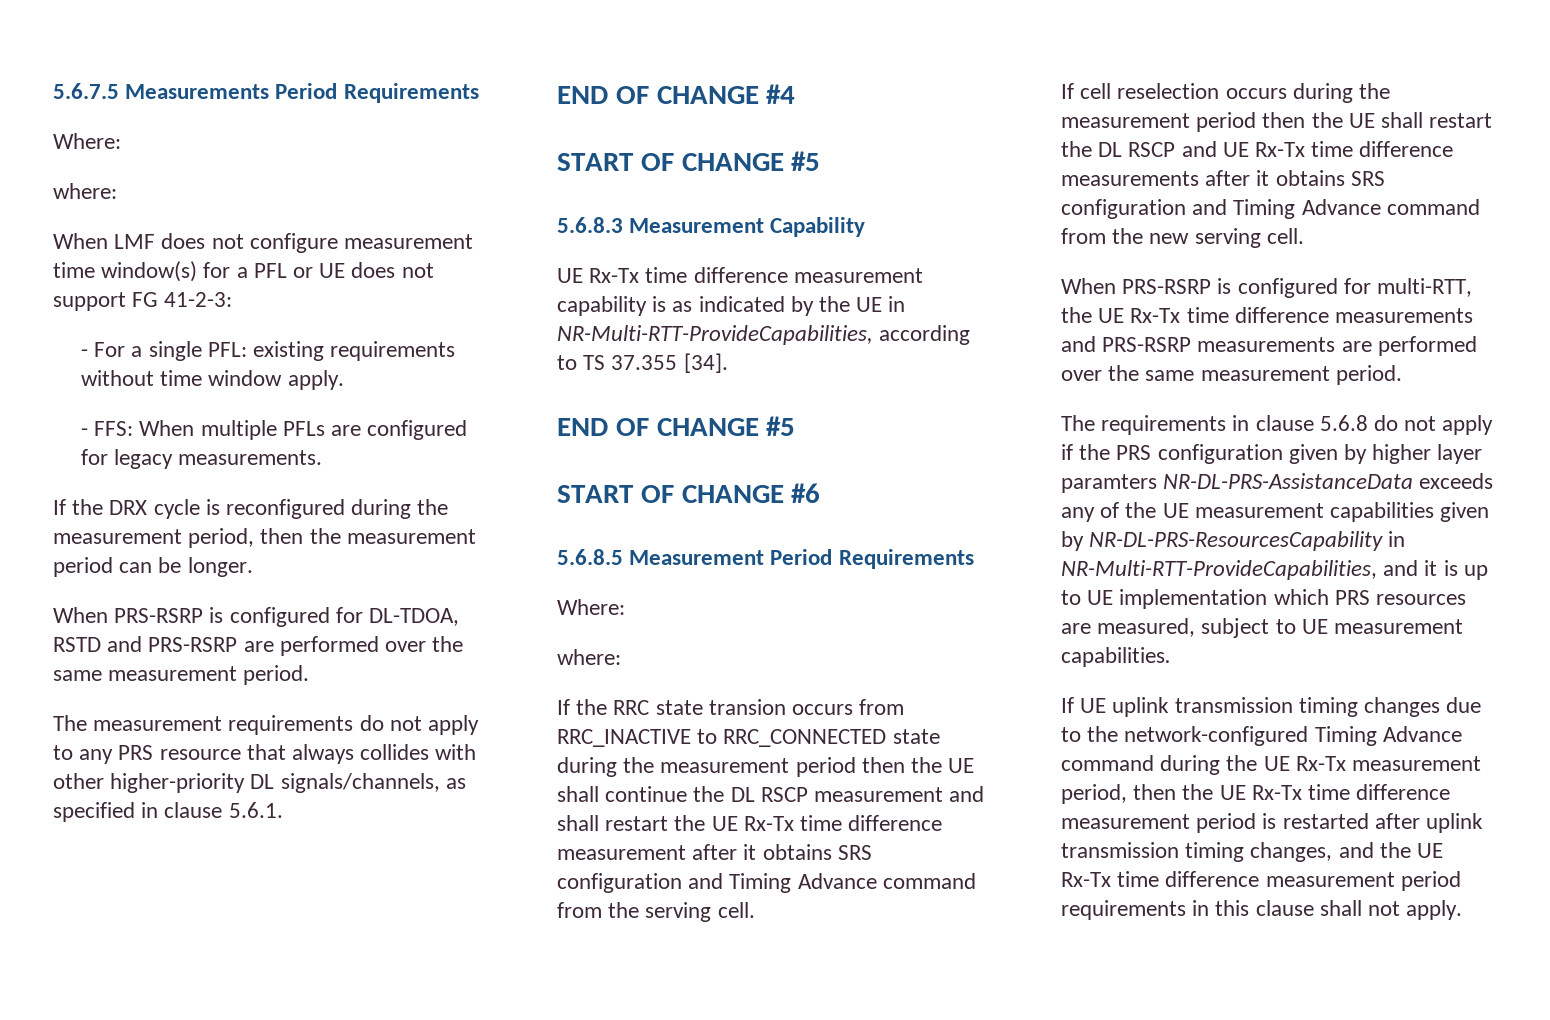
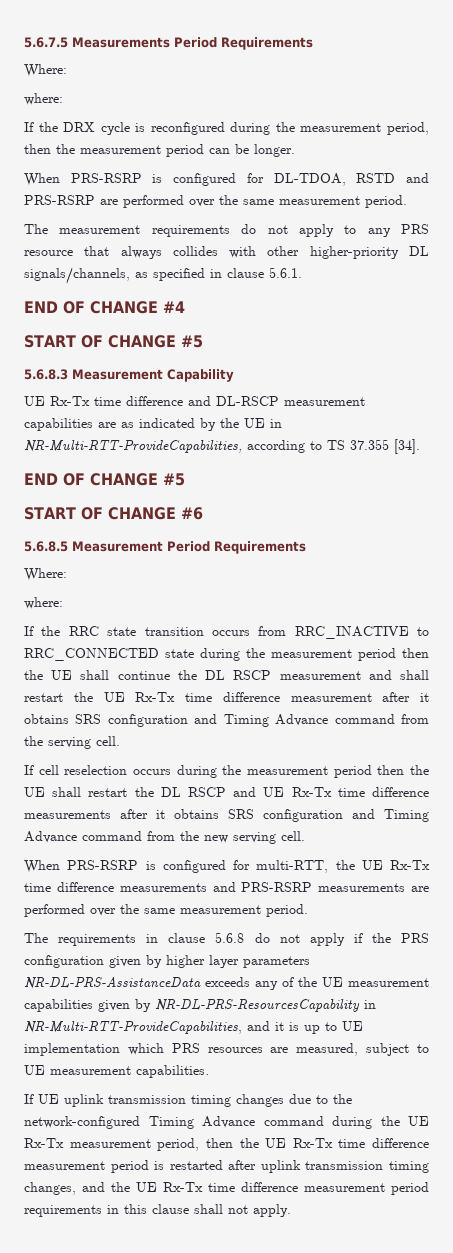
- When LMF does not configure measurement time window(s) for a PFL or UE does not support FG 41-2-3:
- - For a single PFL: existing requirements without time window apply.
- - FFS: When multiple PFLs are configured for legacy measurements.
- UE Rx-Tx time difference measurement capability is as indicated by the UE in NR-Multi-RTT-ProvideCapabilities, according to TS 37.355 [34].
+ UE Rx-Tx time difference and DL-RSCP measurement capabilities are as indicated by the UE in NR-Multi-RTT-ProvideCapabilities, according to TS 37.355 [34].
- If the RRC state transion occurs from RRC_INACTIVE to RRC_CONNECTED state during the measurement period then the UE shall continue the DL RSCP measurement and shall restart the UE Rx-Tx time difference measurement after it obtains SRS configuration and Timing Advance command from the serving cell.
+ If the RRC state transition occurs from RRC_INACTIVE to RRC_CONNECTED state during the measurement period then the UE shall continue the DL RSCP measurement and shall restart the UE Rx-Tx time difference measurement after it obtains SRS configuration and Timing Advance command from the serving cell.
- The requirements in clause 5.6.8 do not apply if the PRS configuration given by higher layer paramters NR-DL-PRS-AssistanceData exceeds any of the UE measurement capabilities given by NR-DL-PRS-ResourcesCapability in NR-Multi-RTT-ProvideCapabilities, and it is up to UE implementation which PRS resources are measured, subject to UE measurement capabilities.
+ The requirements in clause 5.6.8 do not apply if the PRS configuration given by higher layer parameters NR-DL-PRS-AssistanceData exceeds any of the UE measurement capabilities given by NR-DL-PRS-ResourcesCapability in NR-Multi-RTT-ProvideCapabilities, and it is up to UE implementation which PRS resources are measured, subject to UE measurement capabilities.

